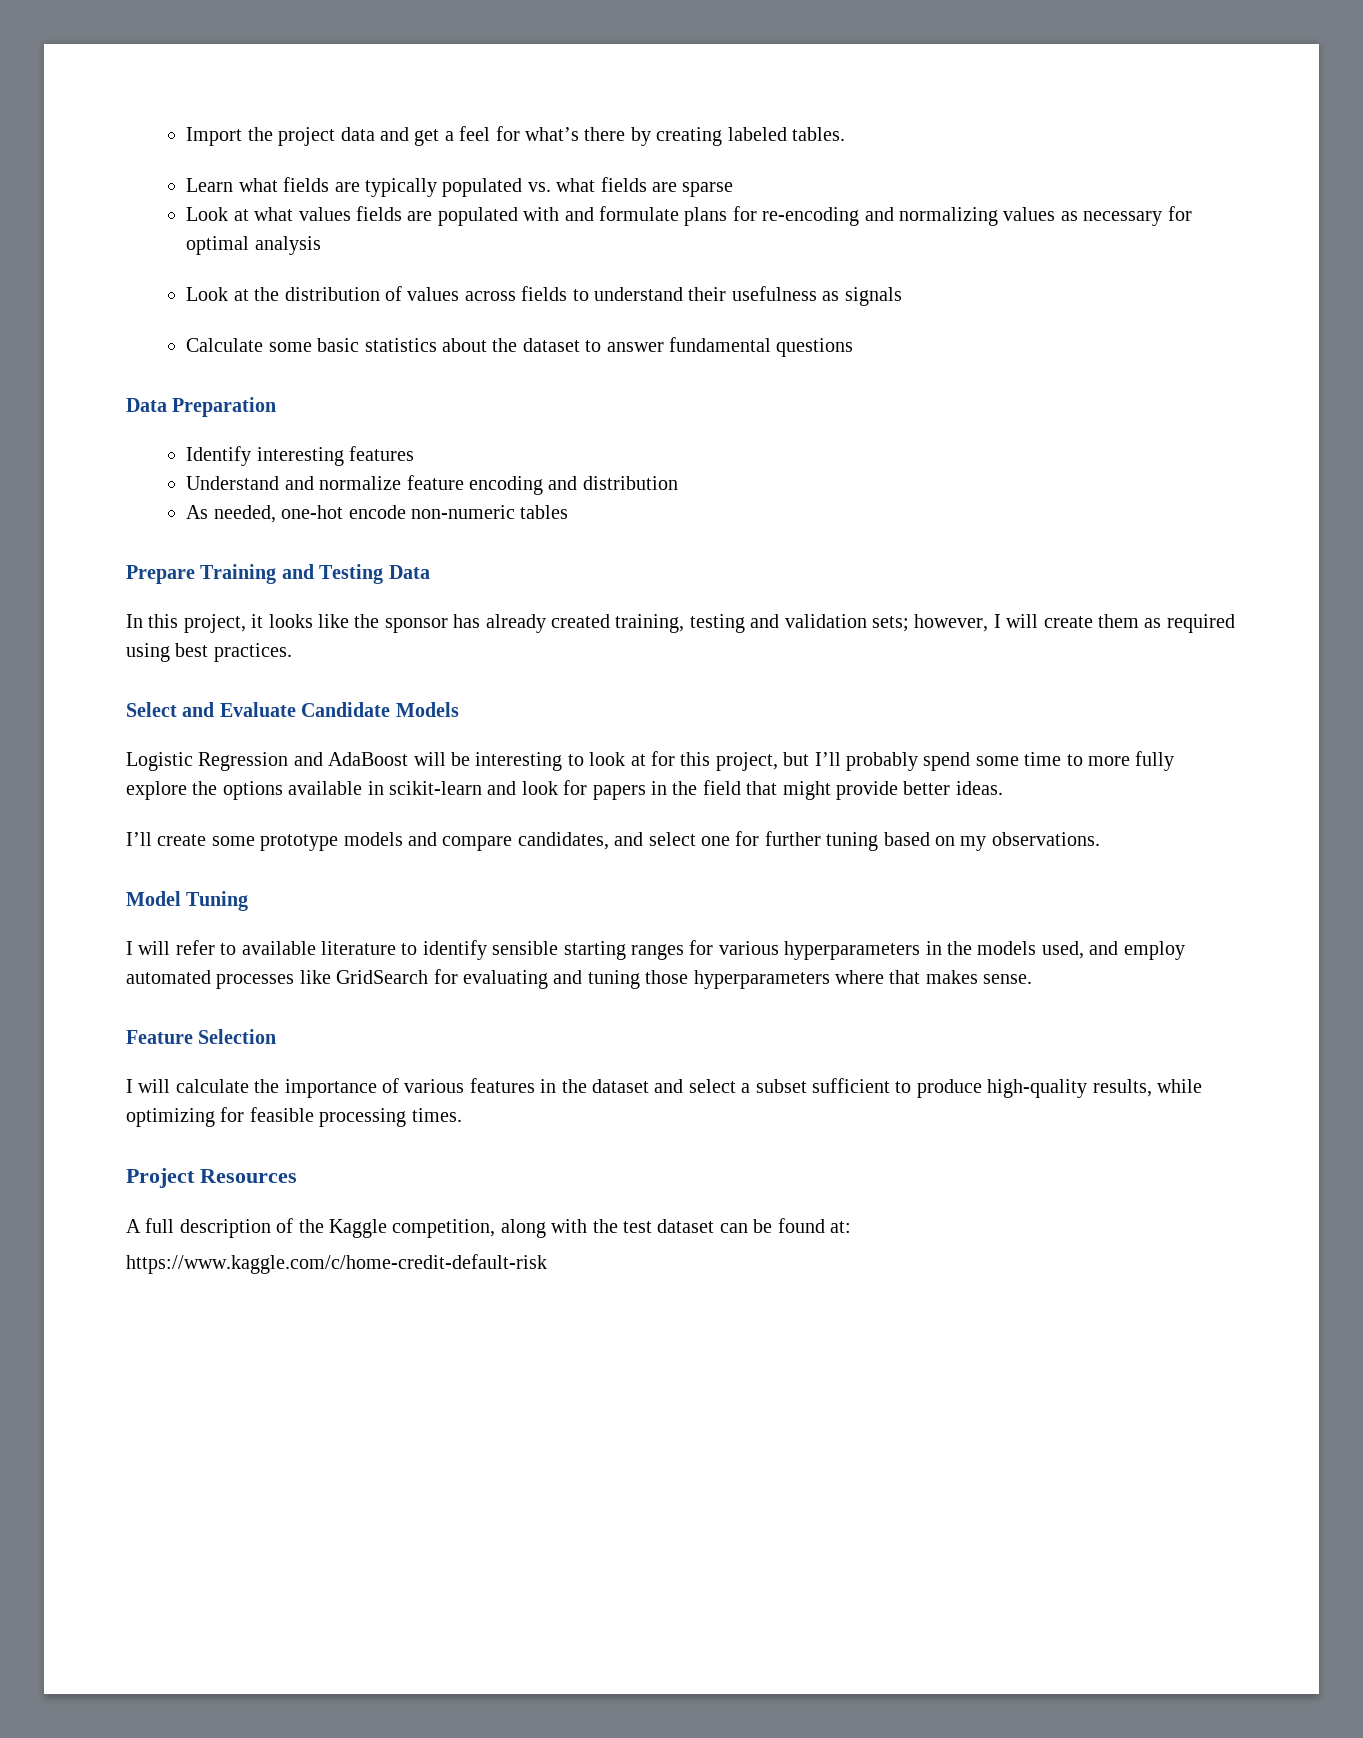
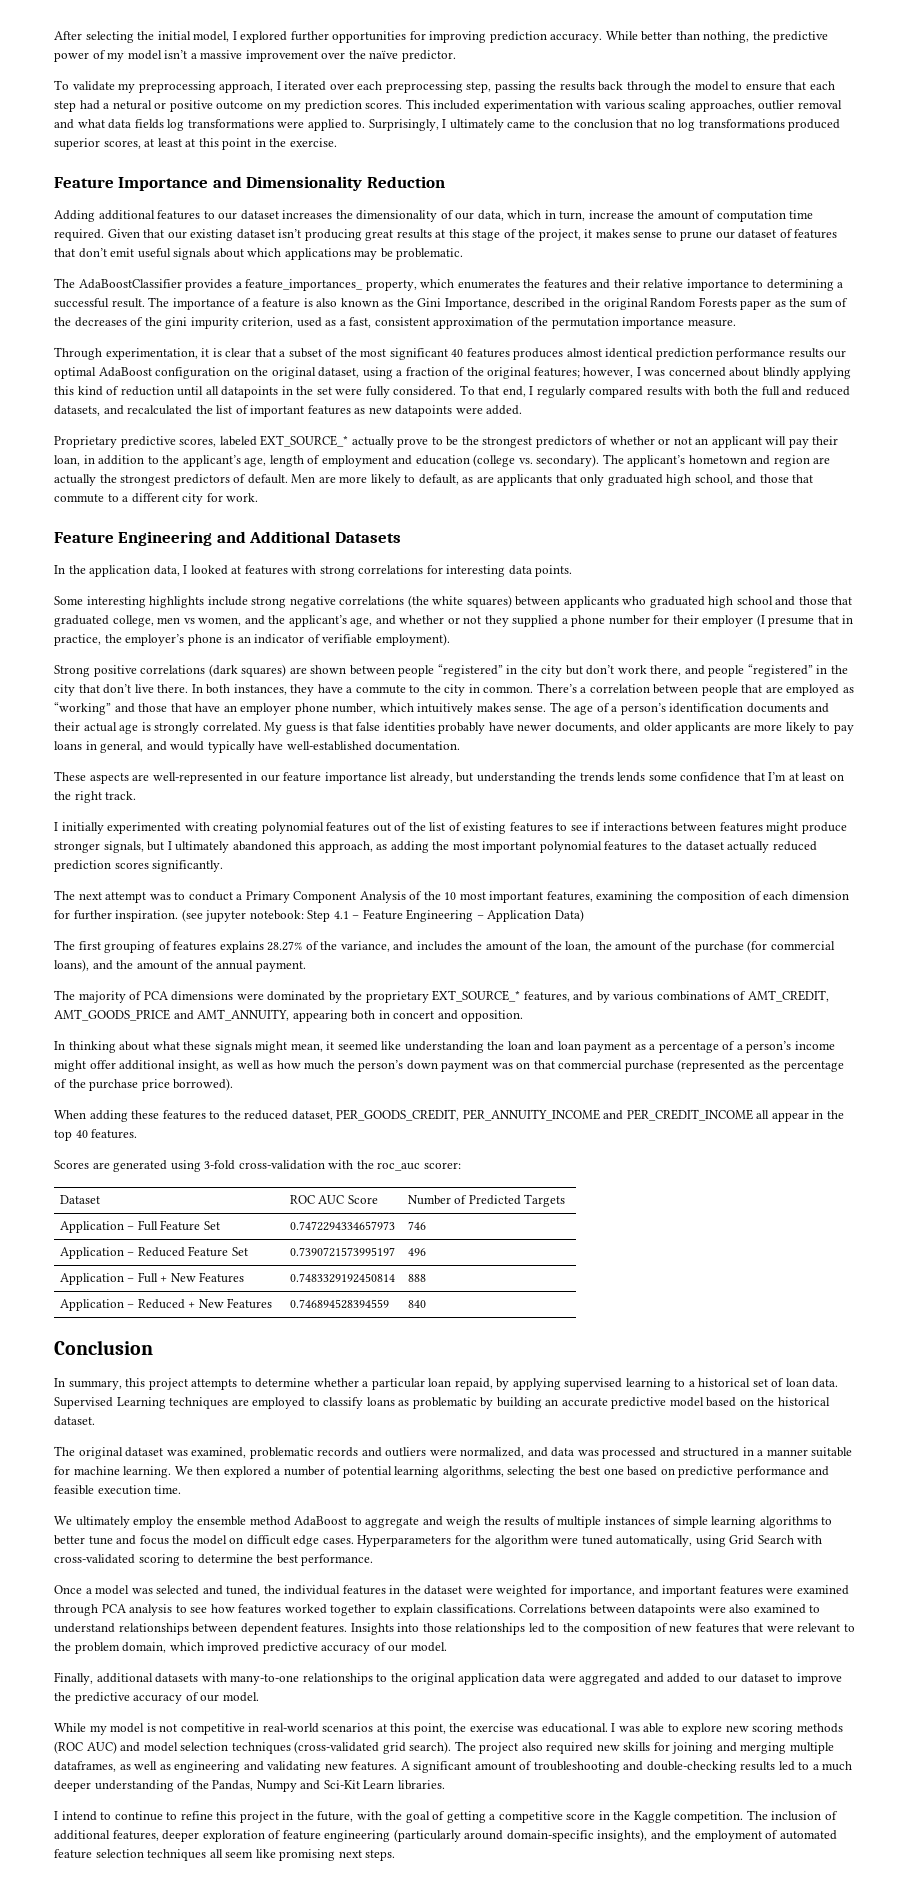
- Import the project data and get a feel for what’s there by creating labeled tables.
- Learn what fields are typically populated vs. what fields are sparse
- Look at what values fields are populated with and formulate plans for re-encoding and normalizing values as necessary for optimal analysis
- Look at the distribution of values across fields to understand their usefulness as signals
- Calculate some basic statistics about the dataset to answer fundamental questions
- Data Preparation
- Identify interesting features
- Understand and normalize feature encoding and distribution
- As needed, one-hot encode non-numeric tables
- Prepare Training and Testing Data
- In this project, it looks like the sponsor has already created training, testing and validation sets; however, I will create them as required using best practices.
- Select and Evaluate Candidate Models
- Logistic Regression and AdaBoost will be interesting to look at for this project, but I’ll probably spend some time to more fully explore the options available in scikit-learn and look for papers in the field that might provide better ideas.
- I’ll create some prototype models and compare candidates, and select one for further tuning based on my observations.
- Model Tuning
- I will refer to available literature to identify sensible starting ranges for various hyperparameters in the models used, and employ automated processes like GridSearch for evaluating and tuning those hyperparameters where that makes sense.
- Feature Selection
- I will calculate the importance of various features in the dataset and select a subset sufficient to produce high-quality results, while optimizing for feasible processing times.
- Project Resources
- A full description of the Kaggle competition, along with the test dataset can be found at:
- https://www.kaggle.com/c/home-credit-default-risk
+ After selecting the initial model, I explored further opportunities for improving prediction accuracy. While better than nothing, the predictive power of my model isn’t a massive improvement over the naïve predictor.
+ To validate my preprocessing approach, I iterated over each preprocessing step, passing the results back through the model to ensure that each step had a netural or positive outcome on my prediction scores. This included experimentation with various scaling approaches, outlier removal and what data fields log transformations were applied to. Surprisingly, I ultimately came to the conclusion that no log transformations produced superior scores, at least at this point in the exercise.
+ Feature Importance and Dimensionality Reduction
+ Adding additional features to our dataset increases the dimensionality of our data, which in turn, increase the amount of computation time required. Given that our existing dataset isn’t producing great results at this stage of the project, it makes sense to prune our dataset of features that don’t emit useful signals about which applications may be problematic.
+ The AdaBoostClassifier provides a feature_importances_ property, which enumerates the features and their relative importance to determining a successful result. The importance of a feature is also known as the Gini Importance, described in the original Random Forests paper as the sum of the decreases of the gini impurity criterion, used as a fast, consistent approximation of the permutation importance measure.
+ Through experimentation, it is clear that a subset of the most significant 40 features produces almost identical prediction performance results our optimal AdaBoost configuration on the original dataset, using a fraction of the original features; however, I was concerned about blindly applying this kind of reduction until all datapoints in the set were fully considered. To that end, I regularly compared results with both the full and reduced datasets, and recalculated the list of important features as new datapoints were added.
+ Proprietary predictive scores, labeled EXT_SOURCE_* actually prove to be the strongest predictors of whether or not an applicant will pay their loan, in addition to the applicant’s age, length of employment and education (college vs. secondary). The applicant’s hometown and region are actually the strongest predictors of default. Men are more likely to default, as are applicants that only graduated high school, and those that commute to a different city for work.
+ Feature Engineering and Additional Datasets
+ In the application data, I looked at features with strong correlations for interesting data points.
+ Some interesting highlights include strong negative correlations (the white squares) between applicants who graduated high school and those that graduated college, men vs women, and the applicant’s age, and whether or not they supplied a phone number for their employer (I presume that in practice, the employer’s phone is an indicator of verifiable employment).
+ Strong positive correlations (dark squares) are shown between people “registered” in the city but don’t work there, and people “registered” in the city that don’t live there. In both instances, they have a commute to the city in common. There’s a correlation between people that are employed as “working” and those that have an employer phone number, which intuitively makes sense. The age of a person’s identification documents and their actual age is strongly correlated. My guess is that false identities probably have newer documents, and older applicants are more likely to pay loans in general, and would typically have well-established documentation.
+ These aspects are well-represented in our feature importance list already, but understanding the trends lends some confidence that I’m at least on the right track.
+ I initially experimented with creating polynomial features out of the list of existing features to see if interactions between features might produce stronger signals, but I ultimately abandoned this approach, as adding the most important polynomial features to the dataset actually reduced prediction scores significantly.
+ The next attempt was to conduct a Primary Component Analysis of the 10 most important features, examining the composition of each dimension for further inspiration. (see jupyter notebook: Step 4.1 – Feature Engineering – Application Data)
+ The first grouping of features explains 28.27% of the variance, and includes the amount of the loan, the amount of the purchase (for commercial loans), and the amount of the annual payment.
+ The majority of PCA dimensions were dominated by the proprietary EXT_SOURCE_* features, and by various combinations of AMT_CREDIT, AMT_GOODS_PRICE and AMT_ANNUITY, appearing both in concert and opposition.
+ In thinking about what these signals might mean, it seemed like understanding the loan and loan payment as a percentage of a person’s income might offer additional insight, as well as how much the person’s down payment was on that commercial purchase (represented as the percentage of the purchase price borrowed).
+ When adding these features to the reduced dataset, PER_GOODS_CREDIT, PER_ANNUITY_INCOME and PER_CREDIT_INCOME all appear in the top 40 features.
+ Scores are generated using 3-fold cross-validation with the roc_auc scorer:
+ Dataset | ROC AUC Score | Number of Predicted Targets
+ Application – Full Feature Set | 0.7472294334657973 | 746
+ Application – Reduced Feature Set | 0.7390721573995197 | 496
+ Application – Full + New Features | 0.7483329192450814 | 888
+ Application – Reduced + New Features | 0.746894528394559 | 840
+ Conclusion
+ In summary, this project attempts to determine whether a particular loan repaid, by applying supervised learning to a historical set of loan data. Supervised Learning techniques are employed to classify loans as problematic by building an accurate predictive model based on the historical dataset.
+ The original dataset was examined, problematic records and outliers were normalized, and data was processed and structured in a manner suitable for machine learning. We then explored a number of potential learning algorithms, selecting the best one based on predictive performance and feasible execution time.
+ We ultimately employ the ensemble method AdaBoost to aggregate and weigh the results of multiple instances of simple learning algorithms to better tune and focus the model on difficult edge cases. Hyperparameters for the algorithm were tuned automatically, using Grid Search with cross-validated scoring to determine the best performance.
+ Once a model was selected and tuned, the individual features in the dataset were weighted for importance, and important features were examined through PCA analysis to see how features worked together to explain classifications. Correlations between datapoints were also examined to understand relationships between dependent features. Insights into those relationships led to the composition of new features that were relevant to the problem domain, which improved predictive accuracy of our model.
+ Finally, additional datasets with many-to-one relationships to the original application data were aggregated and added to our dataset to improve the predictive accuracy of our model.
+ While my model is not competitive in real-world scenarios at this point, the exercise was educational. I was able to explore new scoring methods (ROC AUC) and model selection techniques (cross-validated grid search). The project also required new skills for joining and merging multiple dataframes, as well as engineering and validating new features. A significant amount of troubleshooting and double-checking results led to a much deeper understanding of the Pandas, Numpy and Sci-Kit Learn libraries.
+ I intend to continue to refine this project in the future, with the goal of getting a competitive score in the Kaggle competition. The inclusion of additional features, deeper exploration of feature engineering (particularly around domain-specific insights), and the employment of automated feature selection techniques all seem like promising next steps.

